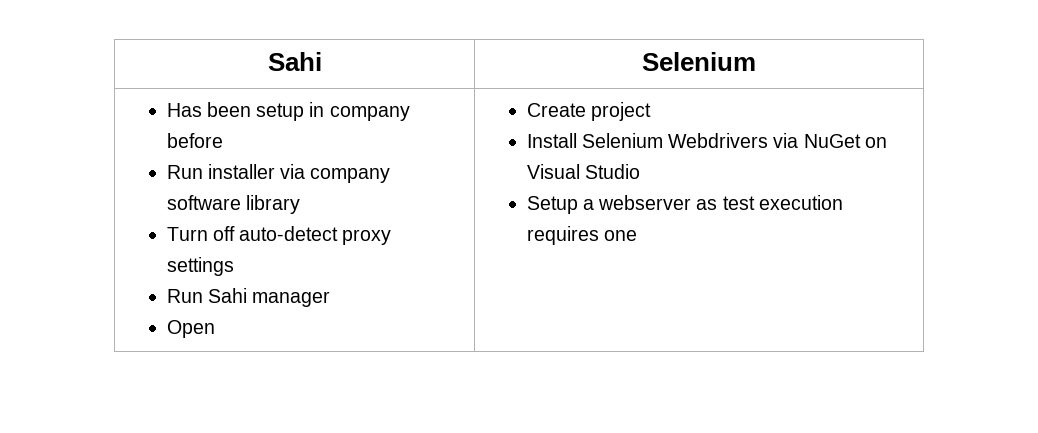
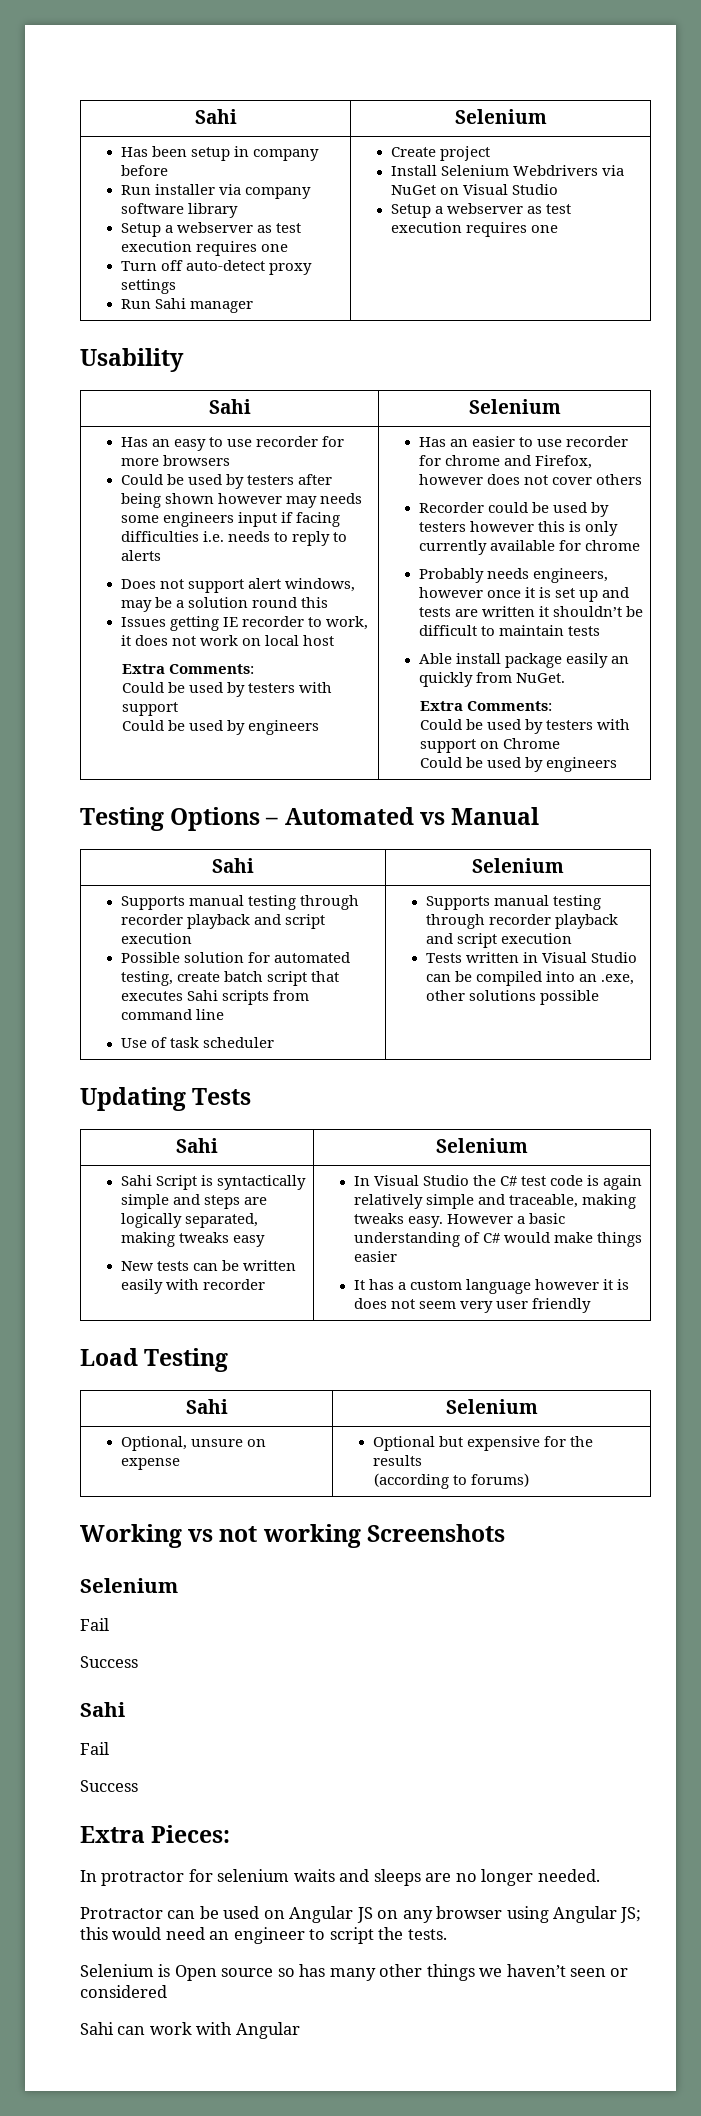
  Run installer via company software library
+ Setup a webserver as test execution requires one
- Open
+ Usability
+ Sahi | Selenium
+ Has an easy to use recorder for more browsers
+ Could be used by testers after being shown however may needs some engineers input if facing difficulties i.e. needs to reply to alerts
+ Does not support alert windows, may be a solution round this
+ Issues getting IE recorder to work, it does not work on local host
+ Extra Comments:
+ Could be used by testers with support
+ Could be used by engineers | Has an easier to use recorder for chrome and Firefox, however does not cover others
+ Recorder could be used by testers however this is only currently available for chrome
+ Probably needs engineers, however once it is set up and tests are written it shouldn’t be difficult to maintain tests
+ Able install package easily an quickly from NuGet.
+ Extra Comments:
+ Could be used by testers with support on Chrome
+ Could be used by engineers
+ Testing Options – Automated vs Manual
+ Sahi | Selenium
+ Supports manual testing through recorder playback and script execution
+ Possible solution for automated testing, create batch script that executes Sahi scripts from command line
+ Use of task scheduler | Supports manual testing through recorder playback and script execution
+ Tests written in Visual Studio can be compiled into an .exe, other solutions possible
+ Updating Tests
+ Sahi | Selenium
+ Sahi Script is syntactically simple and steps are logically separated, making tweaks easy
+ New tests can be written easily with recorder | In Visual Studio the C# test code is again relatively simple and traceable, making tweaks easy. However a basic understanding of C# would make things easier
+ It has a custom language however it is does not seem very user friendly
+ Load Testing
+ Sahi | Selenium
+ Optional, unsure on expense | Optional but expensive for the results
+ (according to forums)
+ Working vs not working Screenshots
+ Selenium
+ Fail
+ Success
+ Sahi
+ Fail
+ Success
+ Extra Pieces:
+ In protractor for selenium waits and sleeps are no longer needed.
+ Protractor can be used on Angular JS on any browser using Angular JS; this would need an engineer to script the tests.
+ Selenium is Open source so has many other things we haven’t seen or considered
+ Sahi can work with Angular

